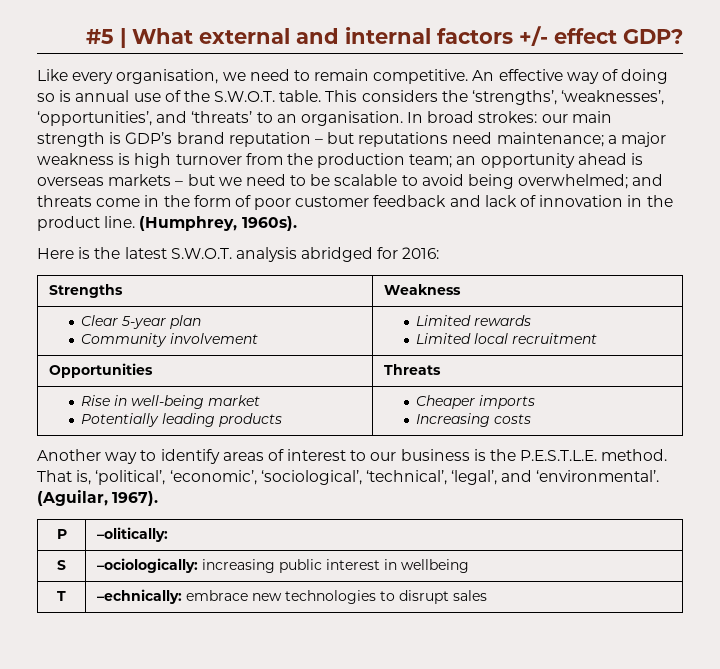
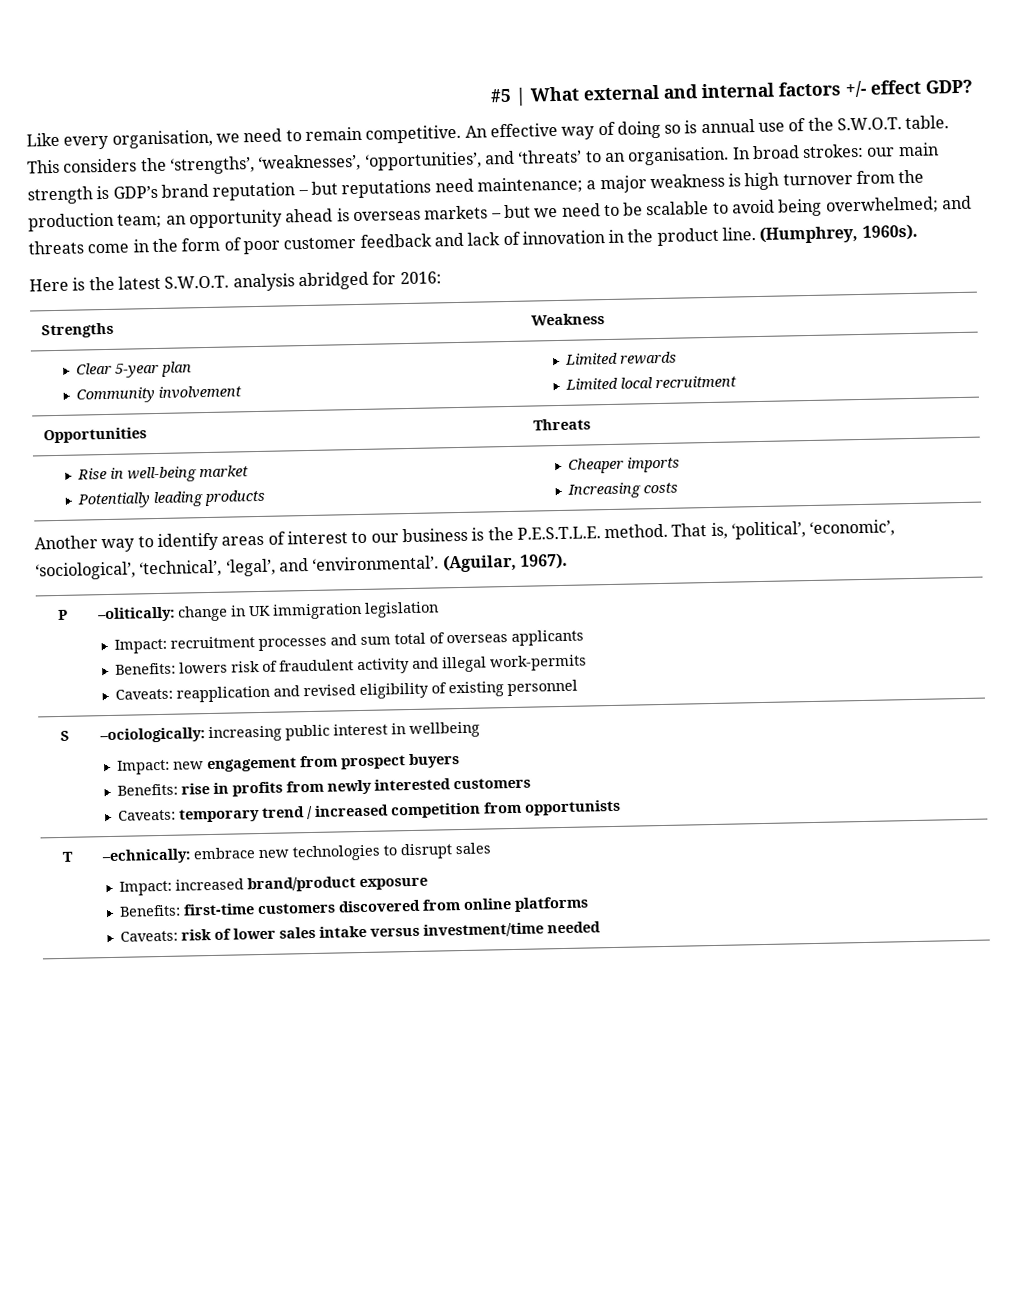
- P | –olitically:
+ P | –olitically: change in UK immigration legislation
+ Impact: recruitment processes and sum total of overseas applicants
+ Benefits: lowers risk of fraudulent activity and illegal work-permits
+ Caveats: reapplication and revised eligibility of existing personnel
  S | –ociologically: increasing public interest in wellbeing
+ Impact: new engagement from prospect buyers
+ Benefits: rise in profits from newly interested customers
+ Caveats: temporary trend / increased competition from opportunists
  T | –echnically: embrace new technologies to disrupt sales
+ Impact: increased brand/product exposure
+ Benefits: first-time customers discovered from online platforms
+ Caveats: risk of lower sales intake versus investment/time needed

